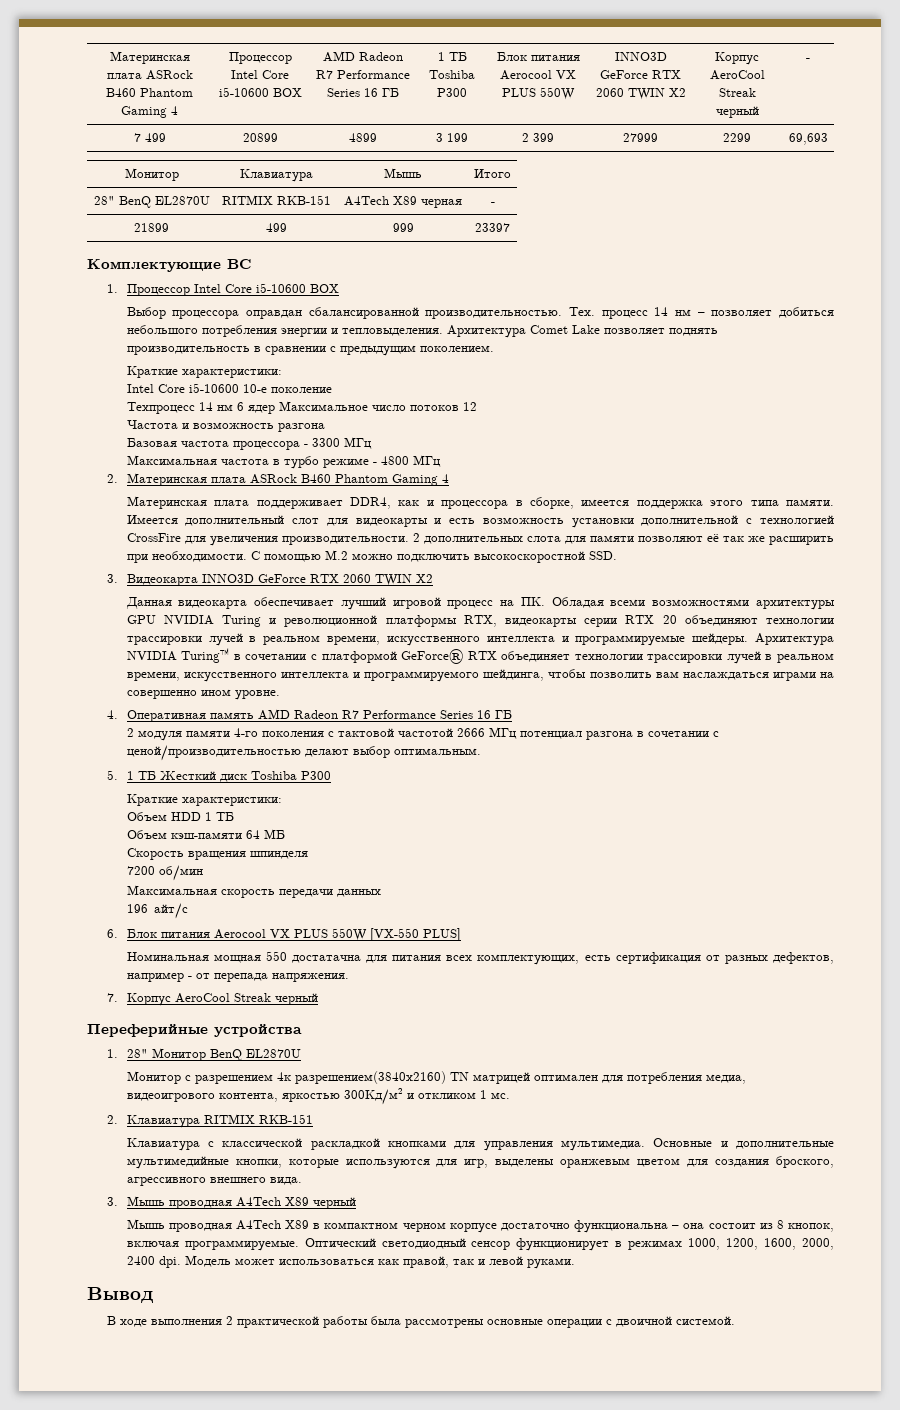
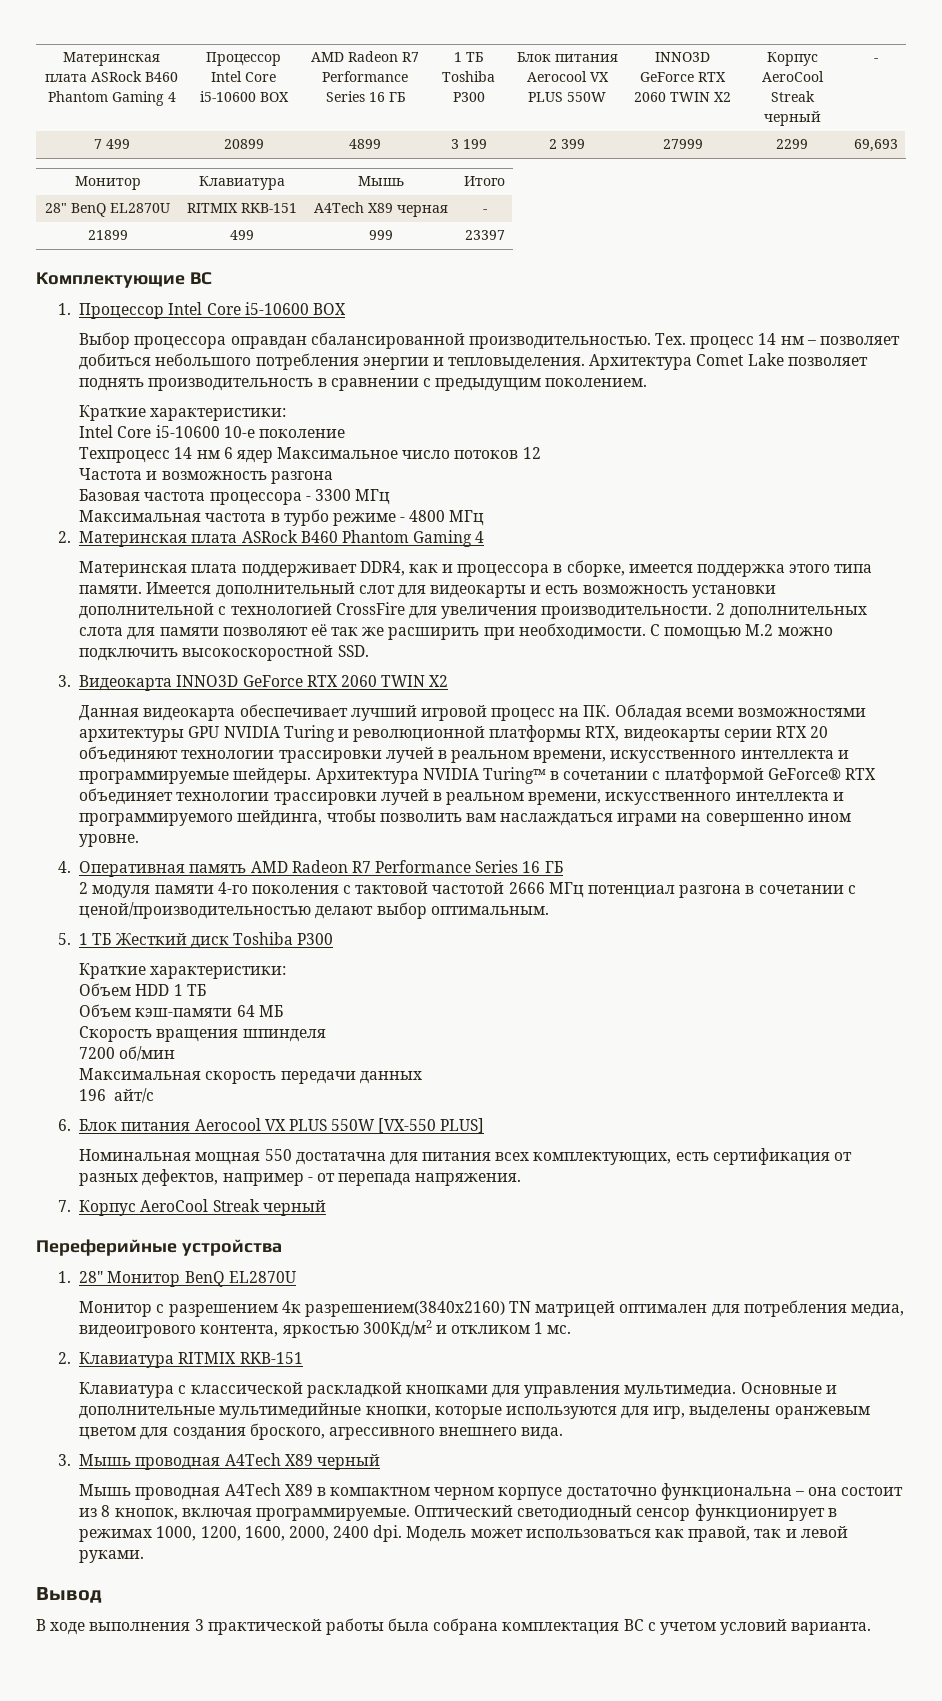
- В ходе выполнения 2 практической работы была рассмотрены основные операции с двоичной системой.
+ В ходе выполнения 3 практической работы была собрана комплектация ВС с учетом условий варианта.

